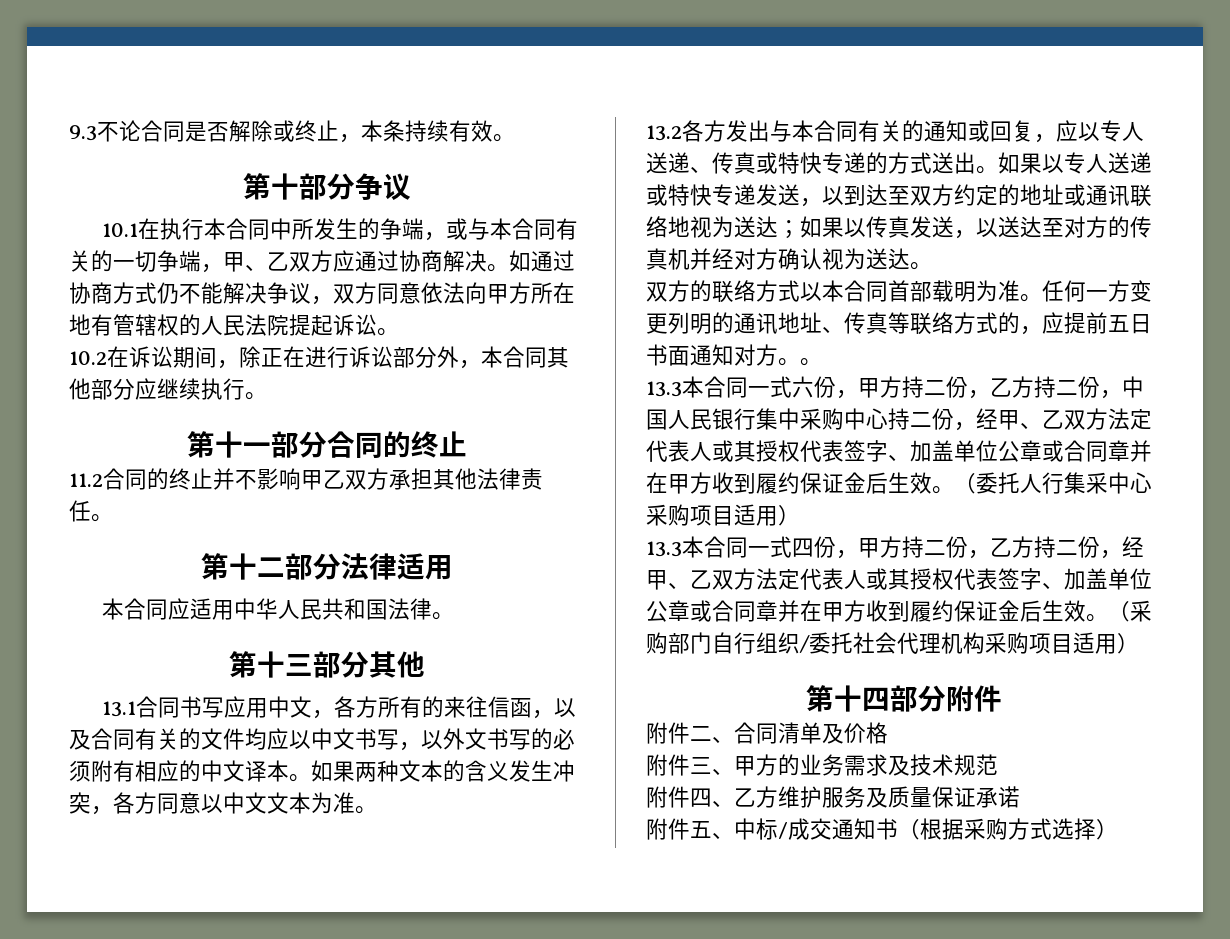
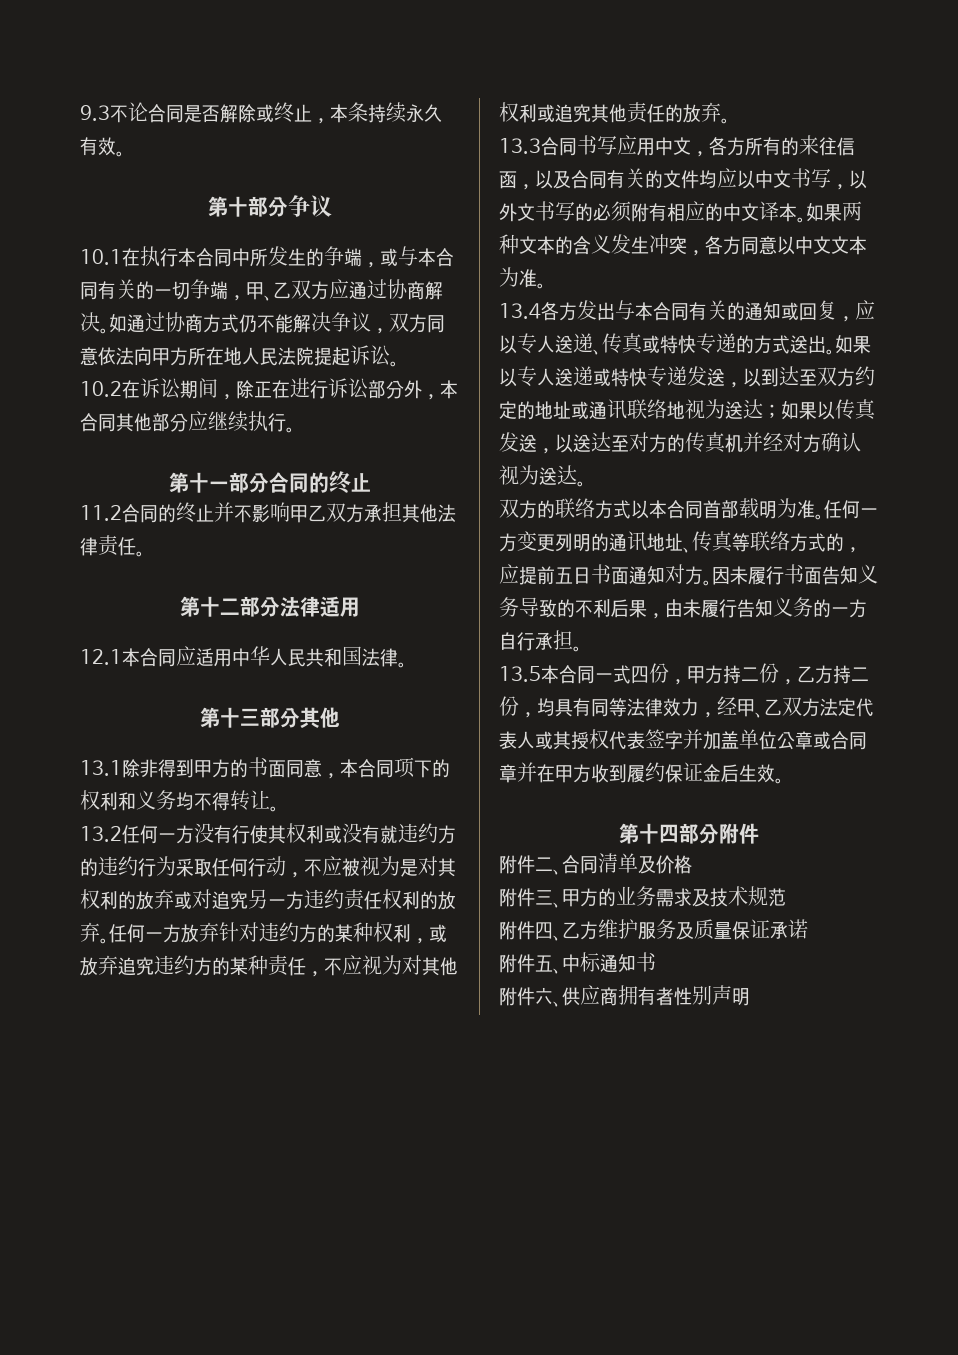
- 9.3不论合同是否解除或终止，本条持续有效。
+ 9.3不论合同是否解除或终止，本条持续永久有效。
- 如通过协商方式仍不能解决争议，双方同意依法向甲方所在地有管辖权的人民法院提起诉讼。
+ 如通过协商方式仍不能解决争议，双方同意依法向甲方所在地人民法院提起诉讼。
- 本合同应适用中华人民共和国法律。
+ 12.1本合同应适用中华人民共和国法律。
- 13.1合同书写应用中文，各方所有的来往信函，以及合同有关的文件均应以中文书写，以外文书写的必须附有相应的中文译本。
+ 13.1除非得到甲方的书面同意，本合同项下的权利和义务均不得转让。
+ 13.2任何一方没有行使其权利或没有就违约方的违约行为采取任何行动，不应被视为是对其权利的放弃或对追究另一方违约责任权利的放弃。任何一方放弃针对违约方的某种权利，或放弃追究违约方的某种责任，不应视为对其他权利或追究其他责任的放弃。
+ 13.3合同书写应用中文，各方所有的来往信函，以及合同有关的文件均应以中文书写，以外文书写的必须附有相应的中文译本。
- 13.2各方发出与本合同有关的通知或回复，应以专人送递、传真或特快专递的方式送出。
+ 13.4各方发出与本合同有关的通知或回复，应以专人送递、传真或特快专递的方式送出。
- 任何一方变更列明的通讯地址、传真等联络方式的，应提前五日书面通知对方。。
- 13.3本合同一式六份，甲方持二份，乙方持二份，中国人民银行集中采购中心持二份，经甲、乙双方法定代表人或其授权代表签字、加盖单位公章或合同章并在甲方收到履约保证金后生效。（委托人行集采中心采购项目适用）
- 13.3本合同一式四份，甲方持二份，乙方持二份，经甲、乙双方法定代表人或其授权代表签字、加盖单位公章或合同章并在甲方收到履约保证金后生效。（采购部门自行组织/委托社会代理机构采购项目适用）
+ 任何一方变更列明的通讯地址、传真等联络方式的，应提前五日书面通知对方。因未履行书面告知义务导致的不利后果，由未履行告知义务的一方自行承担。
+ 13.5本合同一式四份，甲方持二份，乙方持二份，均具有同等法律效力，经甲、乙双方法定代表人或其授权代表签字并加盖单位公章或合同章并在甲方收到履约保证金后生效。
- 附件五、中标/成交通知书（根据采购方式选择）
+ 附件五、中标通知书
+ 附件六、供应商拥有者性别声明

